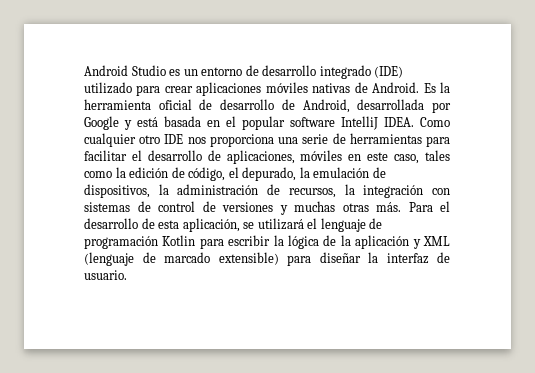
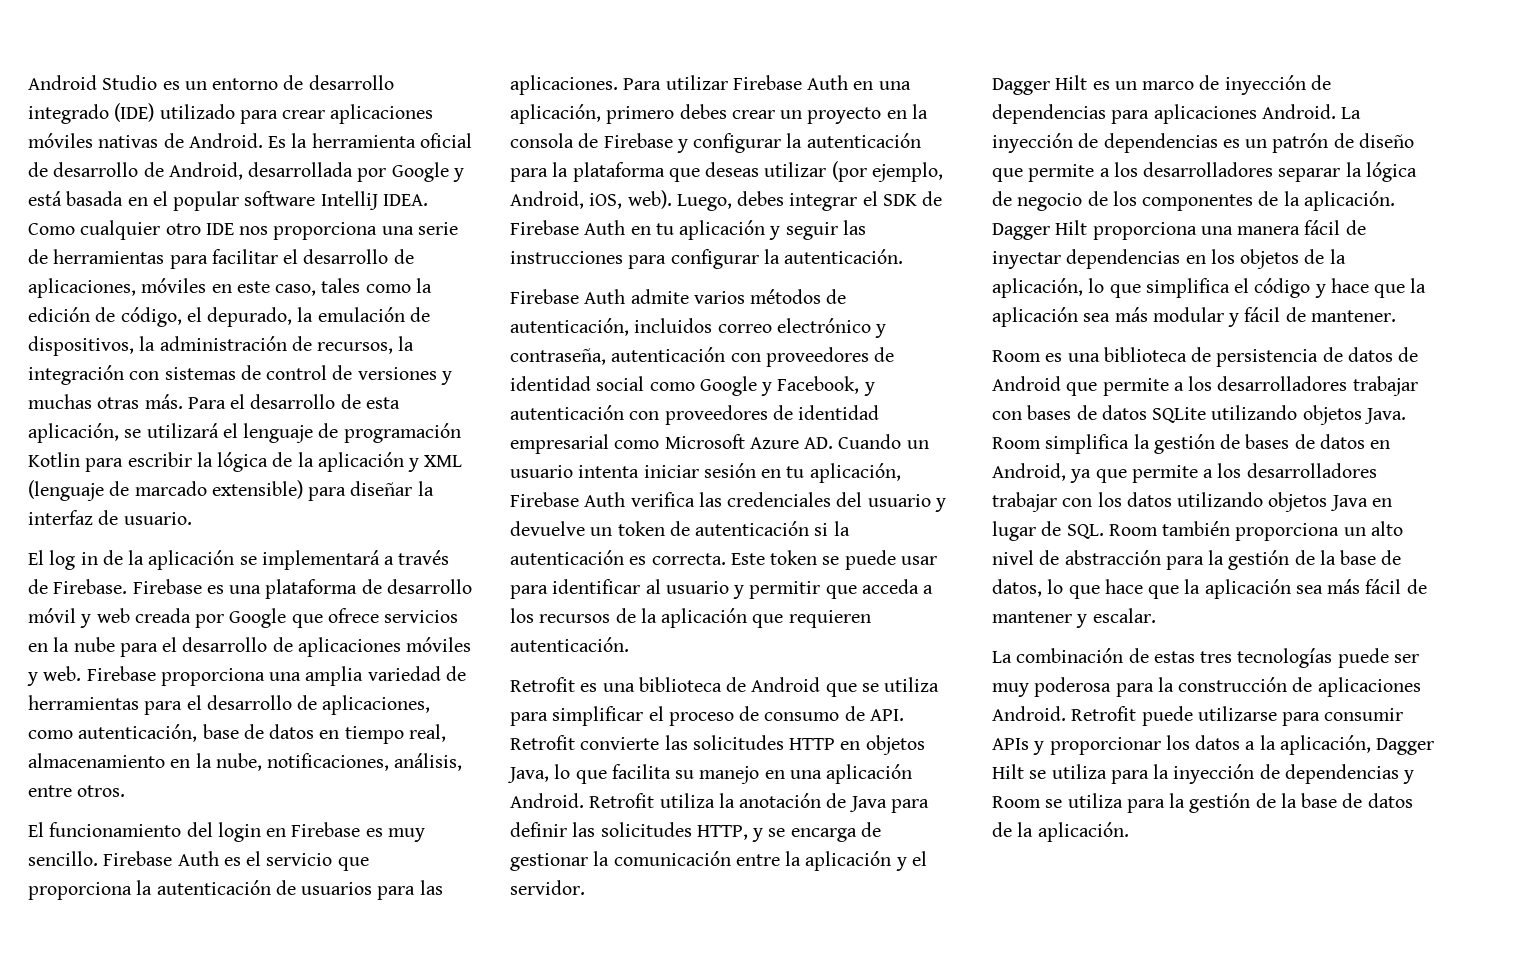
+ El log in de la aplicación se implementará a través de Firebase. Firebase es una plataforma de desarrollo móvil y web creada por Google que ofrece servicios en la nube para el desarrollo de aplicaciones móviles y web. Firebase proporciona una amplia variedad de herramientas para el desarrollo de aplicaciones, como autenticación, base de datos en tiempo real, almacenamiento en la nube, notificaciones, análisis, entre otros.
+ El funcionamiento del login en Firebase es muy sencillo. Firebase Auth es el servicio que proporciona la autenticación de usuarios para las aplicaciones. Para utilizar Firebase Auth en una aplicación, primero debes crear un proyecto en la consola de Firebase y configurar la autenticación para la plataforma que deseas utilizar (por ejemplo, Android, iOS, web). Luego, debes integrar el SDK de Firebase Auth en tu aplicación y seguir las instrucciones para configurar la autenticación.
+ Firebase Auth admite varios métodos de autenticación, incluidos correo electrónico y contraseña, autenticación con proveedores de identidad social como Google y Facebook, y autenticación con proveedores de identidad empresarial como Microsoft Azure AD. Cuando un usuario intenta iniciar sesión en tu aplicación, Firebase Auth verifica las credenciales del usuario y devuelve un token de autenticación si la autenticación es correcta. Este token se puede usar para identificar al usuario y permitir que acceda a los recursos de la aplicación que requieren autenticación.
+ Retrofit es una biblioteca de Android que se utiliza para simplificar el proceso de consumo de API. Retrofit convierte las solicitudes HTTP en objetos Java, lo que facilita su manejo en una aplicación Android. Retrofit utiliza la anotación de Java para definir las solicitudes HTTP, y se encarga de gestionar la comunicación entre la aplicación y el servidor.
+ Dagger Hilt es un marco de inyección de dependencias para aplicaciones Android. La inyección de dependencias es un patrón de diseño que permite a los desarrolladores separar la lógica de negocio de los componentes de la aplicación. Dagger Hilt proporciona una manera fácil de inyectar dependencias en los objetos de la aplicación, lo que simplifica el código y hace que la aplicación sea más modular y fácil de mantener.
+ Room es una biblioteca de persistencia de datos de Android que permite a los desarrolladores trabajar con bases de datos SQLite utilizando objetos Java. Room simplifica la gestión de bases de datos en Android, ya que permite a los desarrolladores trabajar con los datos utilizando objetos Java en lugar de SQL. Room también proporciona un alto nivel de abstracción para la gestión de la base de datos, lo que hace que la aplicación sea más fácil de mantener y escalar.
+ La combinación de estas tres tecnologías puede ser muy poderosa para la construcción de aplicaciones Android. Retrofit puede utilizarse para consumir APIs y proporcionar los datos a la aplicación, Dagger Hilt se utiliza para la inyección de dependencias y Room se utiliza para la gestión de la base de datos de la aplicación.

